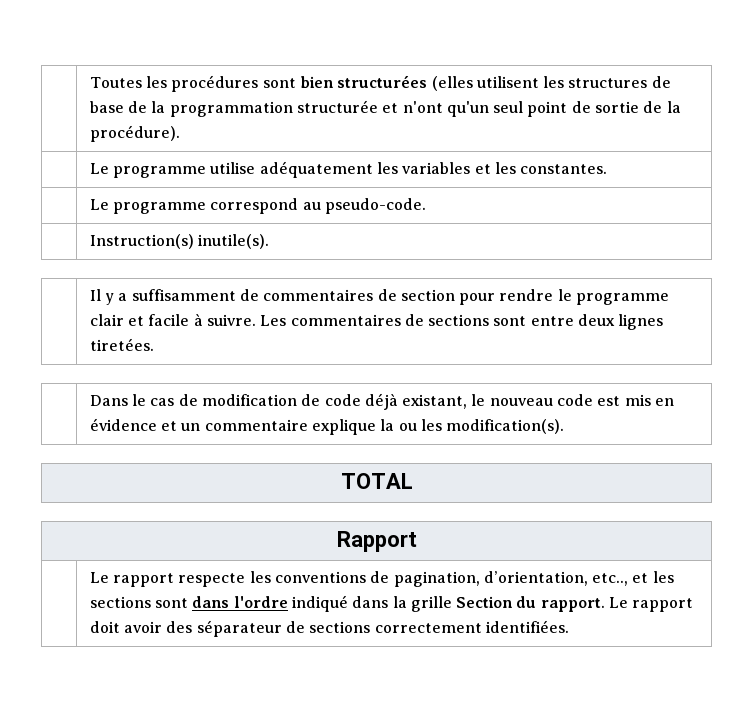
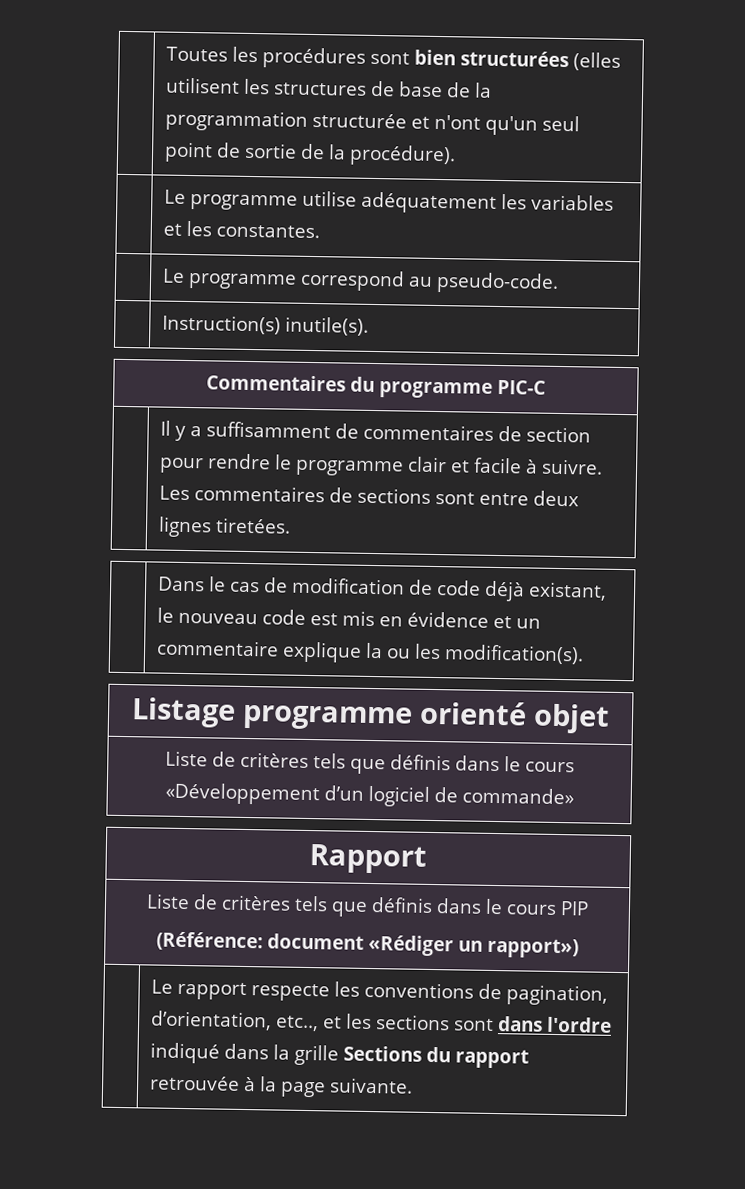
+ Commentaires du programme PIC-C
- TOTAL
+ Listage programme orienté objet
+ Liste de critères tels que définis dans le cours «Développement d’un logiciel de commande»
  Rapport
+ Liste de critères tels que définis dans le cours PIP
+ (Référence: document «Rédiger un rapport»)
- | Le rapport respecte les conventions de pagination, d’orientation, etc.., et les sections sont dans l'ordre indiqué dans la grille Section du rapport. Le rapport doit avoir des séparateur de sections correctement identifiées.
+ | Le rapport respecte les conventions de pagination, d’orientation, etc.., et les sections sont dans l'ordre indiqué dans la grille Sections du rapport retrouvée à la page suivante.

